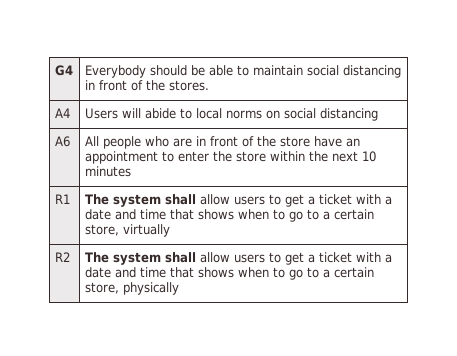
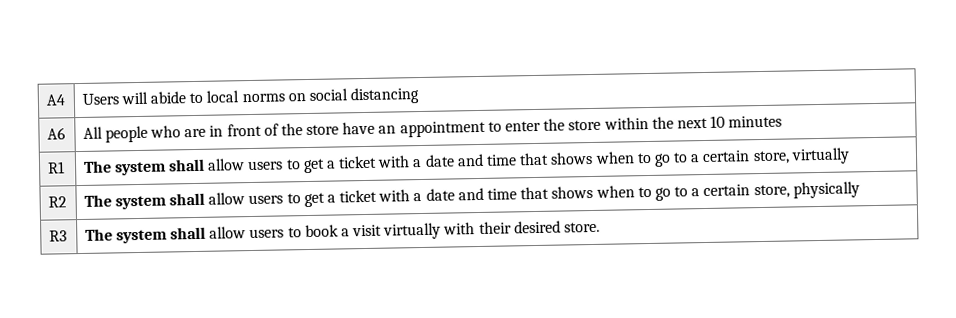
- G4 | Everybody should be able to maintain social distancing in front of the stores.
+ R3 | The system shall allow users to book a visit virtually with their desired store.

